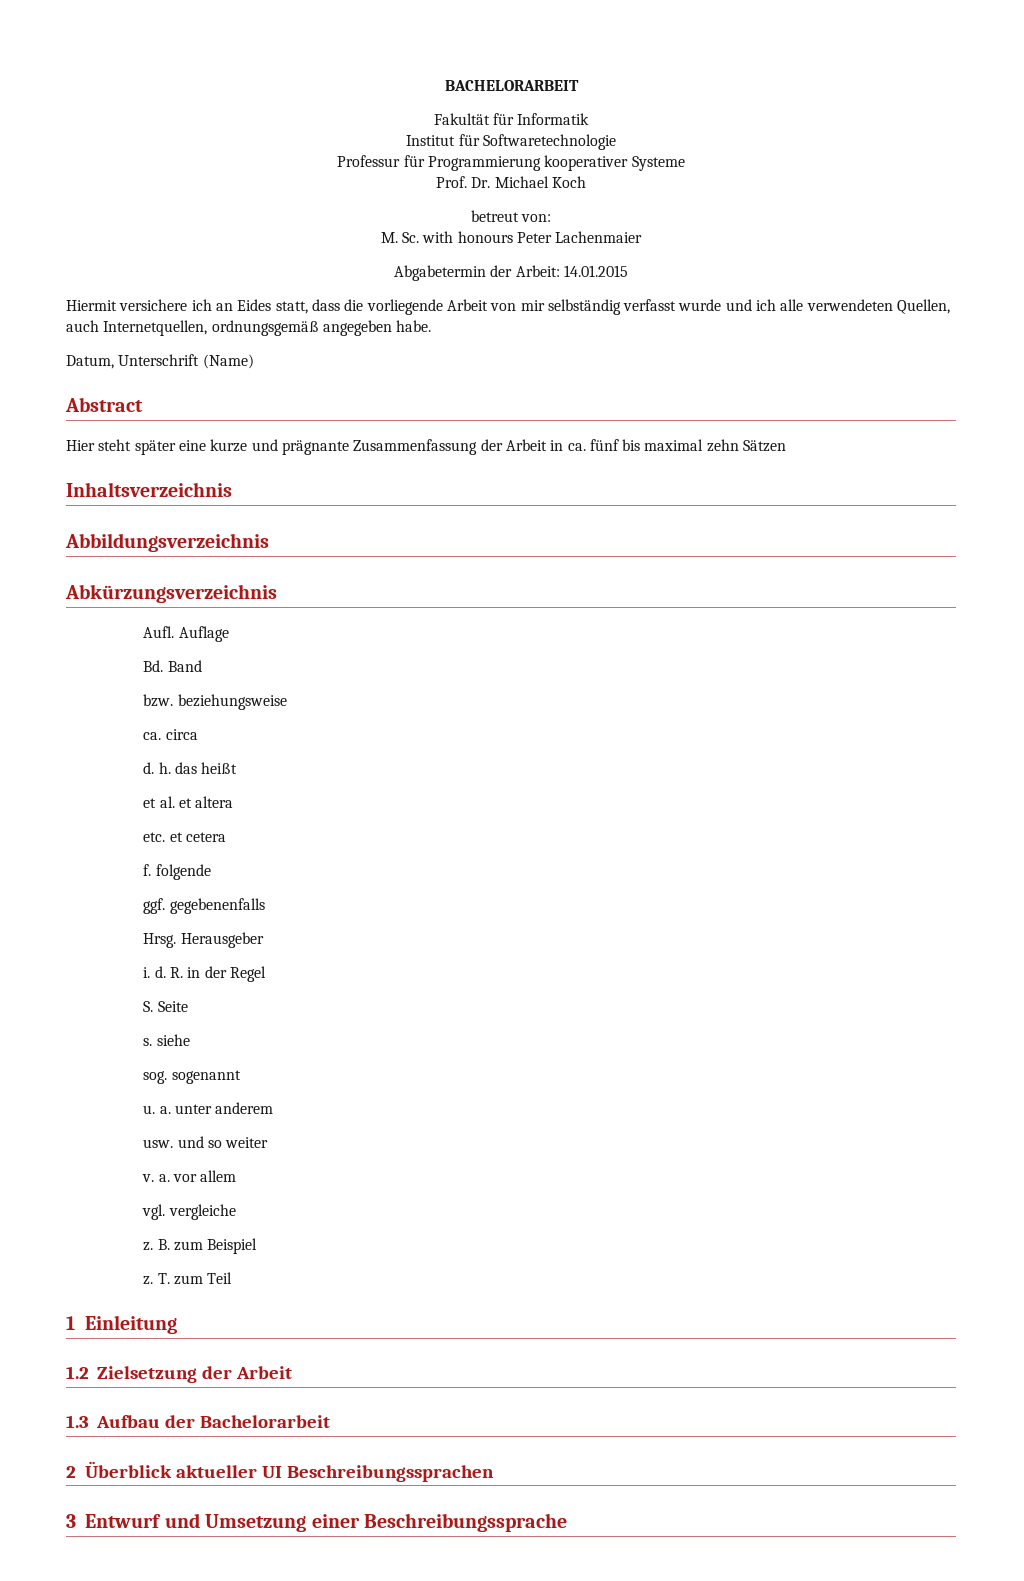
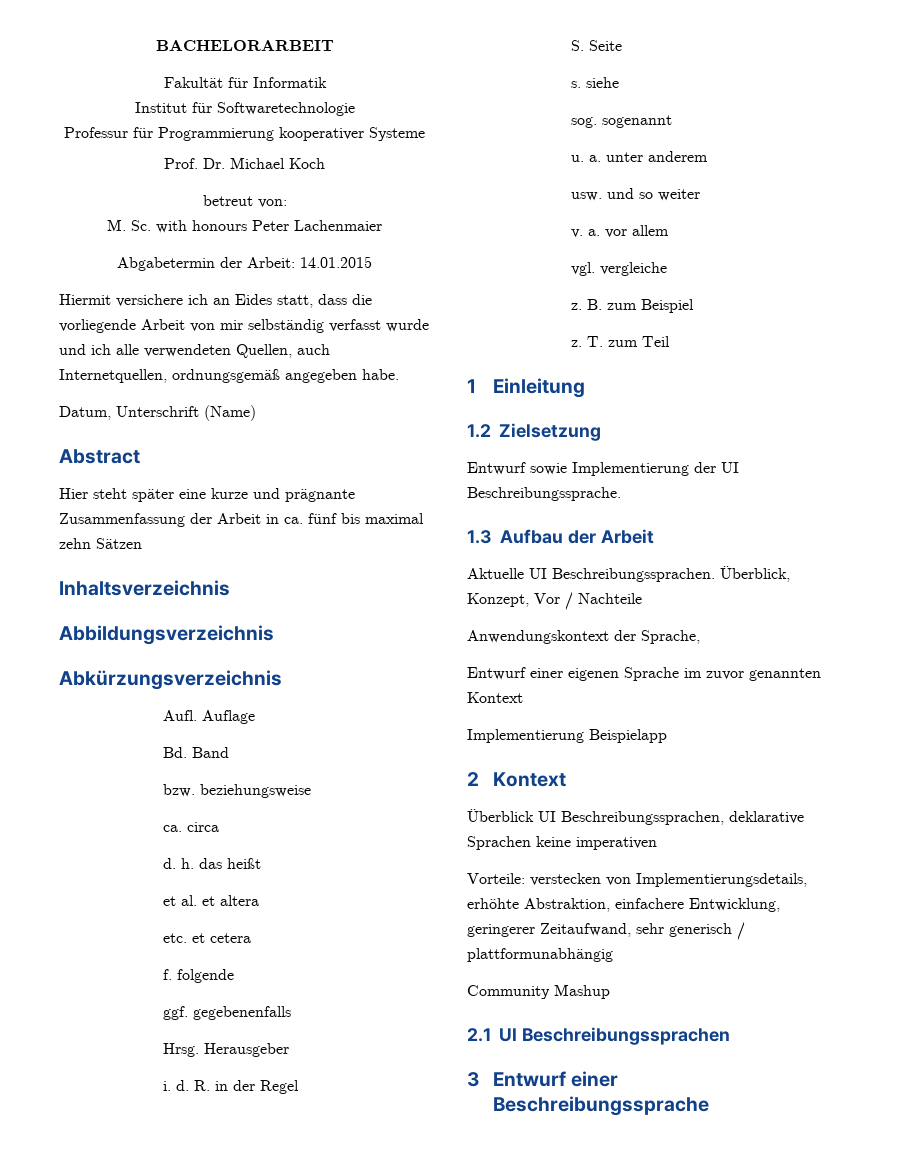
- 1.2 Zielsetzung der Arbeit
- 1.3 Aufbau der Bachelorarbeit
- 2 Überblick aktueller UI Beschreibungssprachen
+ 1.2 Zielsetzung
+ Entwurf sowie Implementierung der UI Beschreibungssprache.
+ 1.3 Aufbau der Arbeit
+ Aktuelle UI Beschreibungssprachen. Überblick, Konzept, Vor / Nachteile
+ Anwendungskontext der Sprache,
+ Entwurf einer eigenen Sprache im zuvor genannten Kontext
+ Implementierung Beispielapp
+ 2 Kontext
+ Überblick UI Beschreibungssprachen, deklarative Sprachen keine imperativen
+ Vorteile: verstecken von Implementierungsdetails, erhöhte Abstraktion, einfachere Entwicklung, geringerer Zeitaufwand, sehr generisch / plattformunabhängig
+ Community Mashup
+ 2.1 UI Beschreibungssprachen
- 3 Entwurf und Umsetzung einer Beschreibungssprache
+ 3 Entwurf einer Beschreibungssprache

